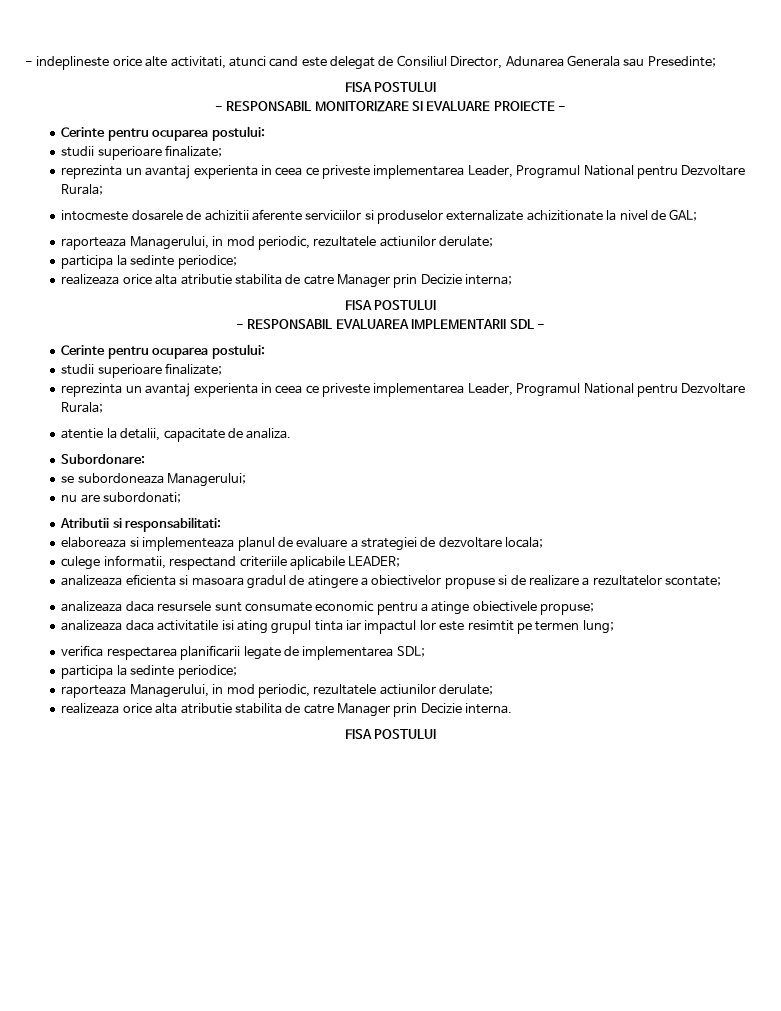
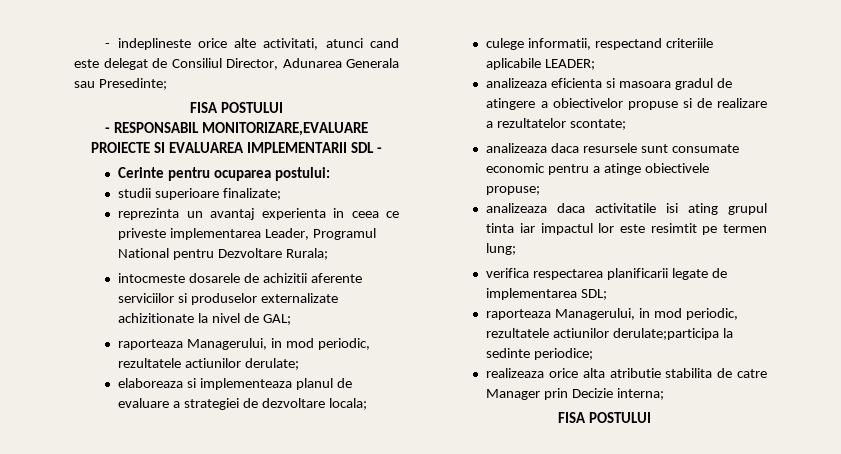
- - RESPONSABIL MONITORIZARE SI EVALUARE PROIECTE -
+ - RESPONSABIL MONITORIZARE,EVALUARE PROIECTE SI EVALUAREA IMPLEMENTARII SDL -
  intocmeste dosarele de achizitii aferente serviciilor si produselor externalizate achizitionate la nivel de GAL;
  raporteaza Managerului, in mod periodic, rezultatele actiunilor derulate;
- participa la sedinte periodice;
- realizeaza orice alta atributie stabilita de catre Manager prin Decizie interna;
- FISA POSTULUI
- - RESPONSABIL EVALUAREA IMPLEMENTARII SDL -
- Cerinte pentru ocuparea postului:
- studii superioare finalizate;
- reprezinta un avantaj experienta in ceea ce priveste implementarea Leader, Programul National pentru Dezvoltare Rurala;
- atentie la detalii, capacitate de analiza.
- Subordonare:
- se subordoneaza Managerului;
- nu are subordonati;
- Atributii si responsabilitati:
  verifica respectarea planificarii legate de implementarea SDL;
- participa la sedinte periodice;
- raporteaza Managerului, in mod periodic, rezultatele actiunilor derulate;
+ raporteaza Managerului, in mod periodic, rezultatele actiunilor derulate;participa la sedinte periodice;
- realizeaza orice alta atributie stabilita de catre Manager prin Decizie interna.
+ realizeaza orice alta atributie stabilita de catre Manager prin Decizie interna;

